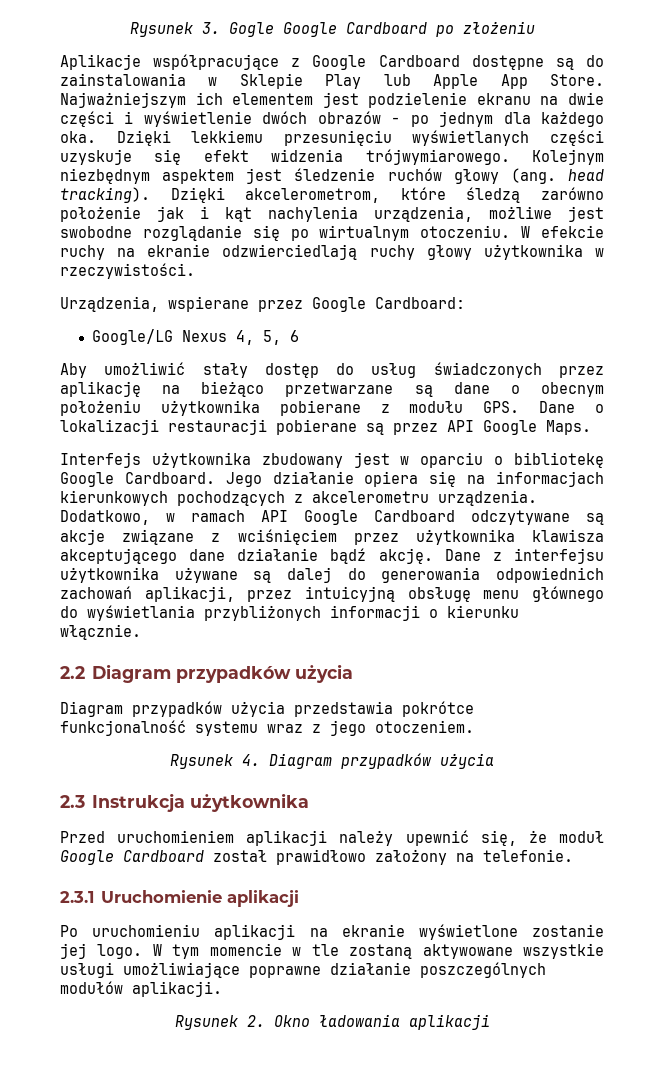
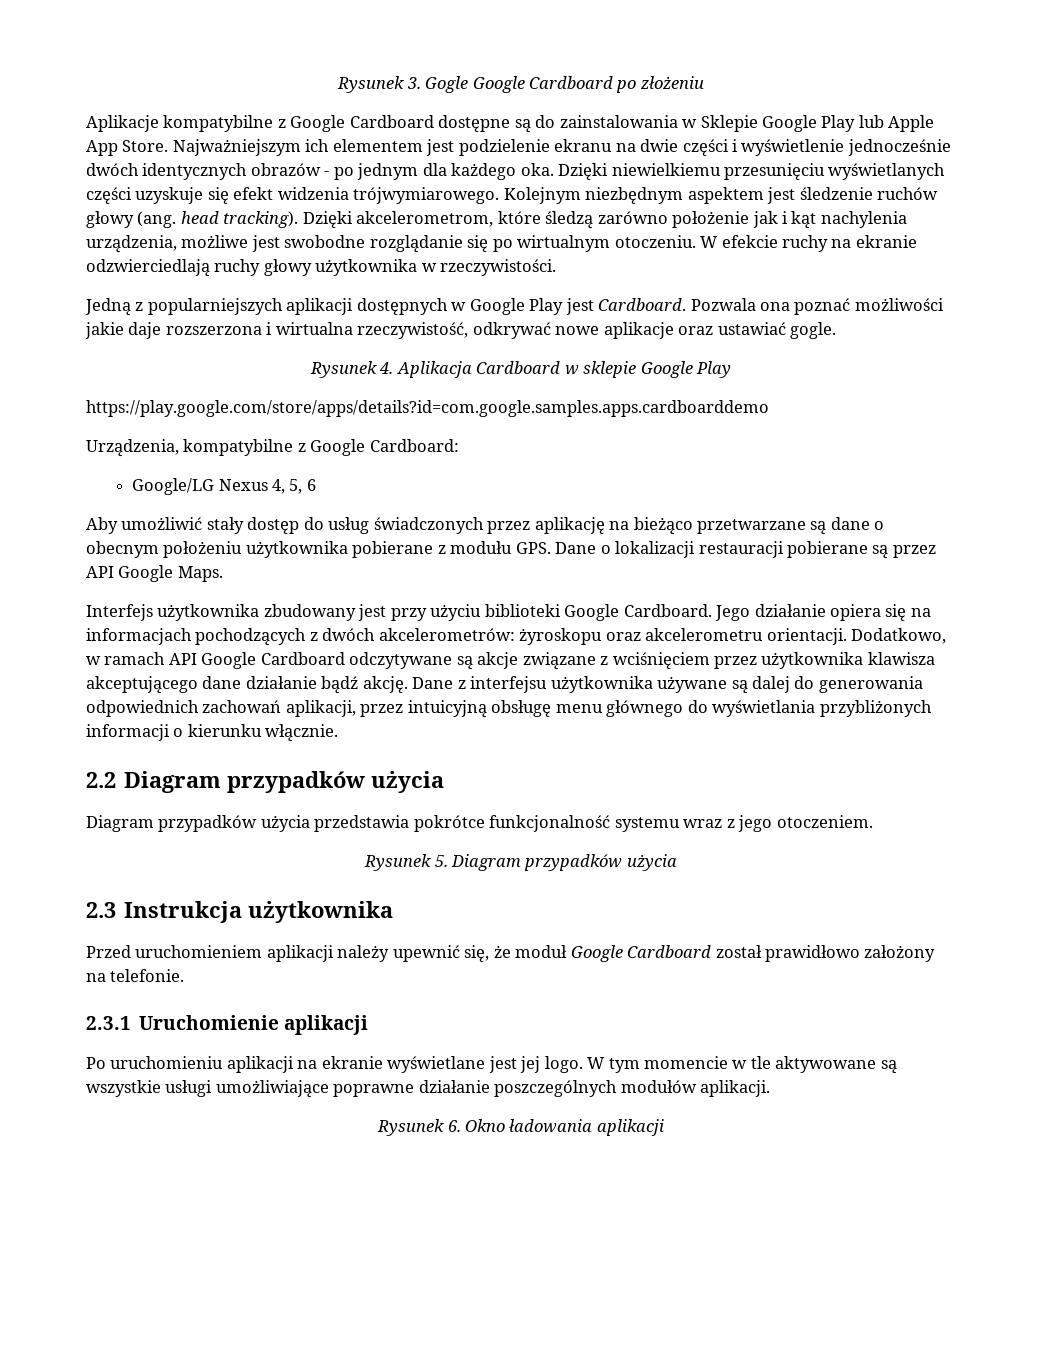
- Aplikacje współpracujące z Google Cardboard dostępne są do zainstalowania w Sklepie Play lub Apple App Store.
+ Aplikacje kompatybilne z Google Cardboard dostępne są do zainstalowania w Sklepie Google Play lub Apple App Store.
- Najważniejszym ich elementem jest podzielenie ekranu na dwie części i wyświetlenie dwóch obrazów - po jednym dla każdego oka.
+ Najważniejszym ich elementem jest podzielenie ekranu na dwie części i wyświetlenie jednocześnie dwóch identycznych obrazów - po jednym dla każdego oka.
- Dzięki lekkiemu przesunięciu wyświetlanych części uzyskuje się efekt widzenia trójwymiarowego.
+ Dzięki niewielkiemu przesunięciu wyświetlanych części uzyskuje się efekt widzenia trójwymiarowego.
+ Jedną z popularniejszych aplikacji dostępnych w Google Play jest Cardboard. Pozwala ona poznać możliwości jakie daje rozszerzona i wirtualna rzeczywistość, odkrywać nowe aplikacje oraz ustawiać gogle.
+ Rysunek 4. Aplikacja Cardboard w sklepie Google Play
+ https://play.google.com/store/apps/details?id=com.google.samples.apps.cardboarddemo
- Urządzenia, wspierane przez Google Cardboard:
+ Urządzenia, kompatybilne z Google Cardboard:
- Interfejs użytkownika zbudowany jest w oparciu o bibliotekę Google Cardboard.
+ Interfejs użytkownika zbudowany jest przy użyciu biblioteki Google Cardboard.
- Jego działanie opiera się na informacjach kierunkowych pochodzących z akcelerometru urządzenia.
+ Jego działanie opiera się na informacjach pochodzących z dwóch akcelerometrów: żyroskopu oraz akcelerometru orientacji.
- Rysunek 4. Diagram przypadków użycia
+ Rysunek 5. Diagram przypadków użycia
- Po uruchomieniu aplikacji na ekranie wyświetlone zostanie jej logo.
+ Po uruchomieniu aplikacji na ekranie wyświetlane jest jej logo.
- W tym momencie w tle zostaną aktywowane wszystkie usługi umożliwiające poprawne działanie poszczególnych modułów aplikacji.
+ W tym momencie w tle aktywowane są wszystkie usługi umożliwiające poprawne działanie poszczególnych modułów aplikacji.
- Rysunek 2. Okno ładowania aplikacji
+ Rysunek 6. Okno ładowania aplikacji

